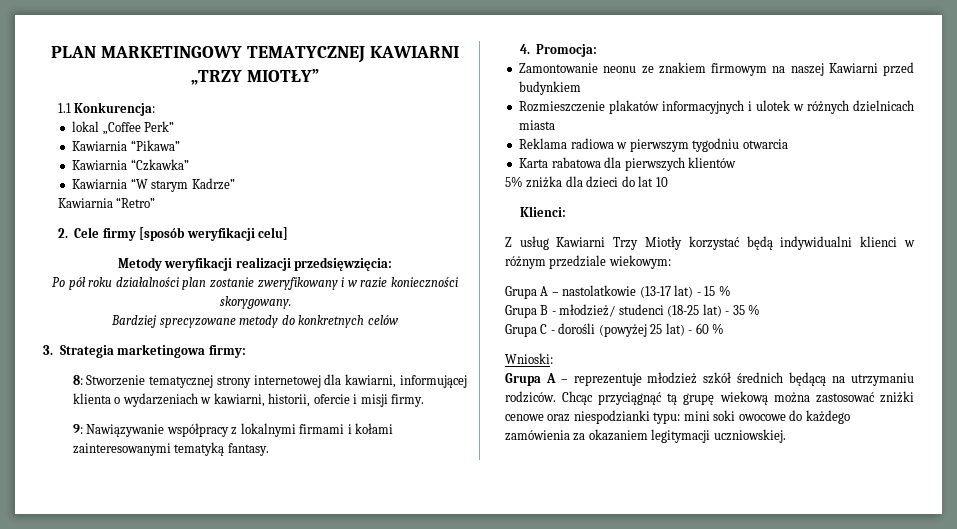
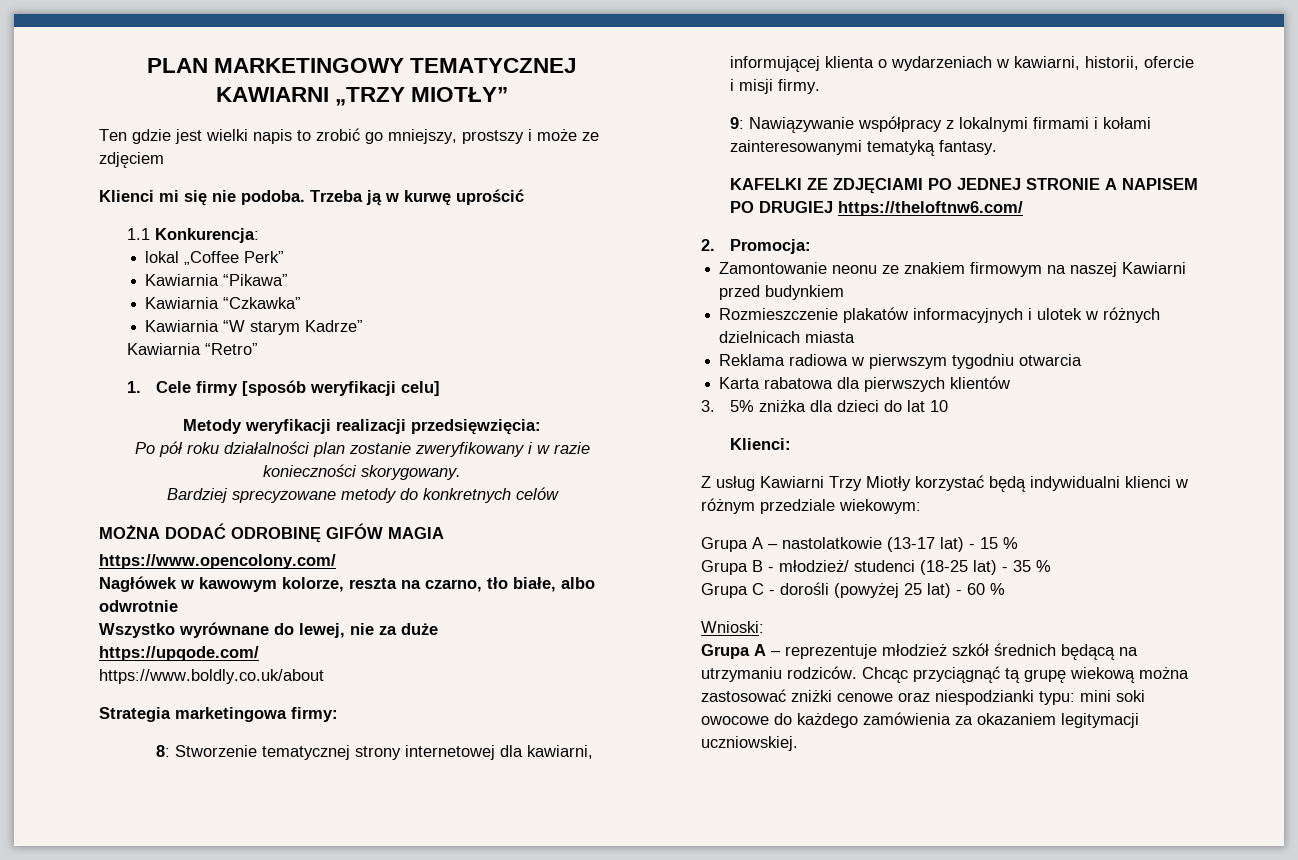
+ Ten gdzie jest wielki napis to zrobić go mniejszy, prostszy i może ze zdjęciem
+ Klienci mi się nie podoba. Trzeba ją w kurwę uprościć
- 2. Cele firmy [sposób weryfikacji celu]
+ 1. Cele firmy [sposób weryfikacji celu]
- 3. Strategia marketingowa firmy:
+ MOŻNA DODAĆ ODROBINĘ GIFÓW MAGIA
+ https://www.opencolony.com/
+ Nagłówek w kawowym kolorze, reszta na czarno, tło białe, albo odwrotnie
+ Wszystko wyrównane do lewej, nie za duże
+ https://upqode.com/
+ https://www.boldly.co.uk/about
+ Strategia marketingowa firmy:
- 4. Promocja:
+ KAFELKI ZE ZDJĘCIAMI PO JEDNEJ STRONIE A NAPISEM PO DRUGIEJ https://theloftnw6.com/
+ 2. Promocja:
- 5% zniżka dla dzieci do lat 10
+ 3. 5% zniżka dla dzieci do lat 10

